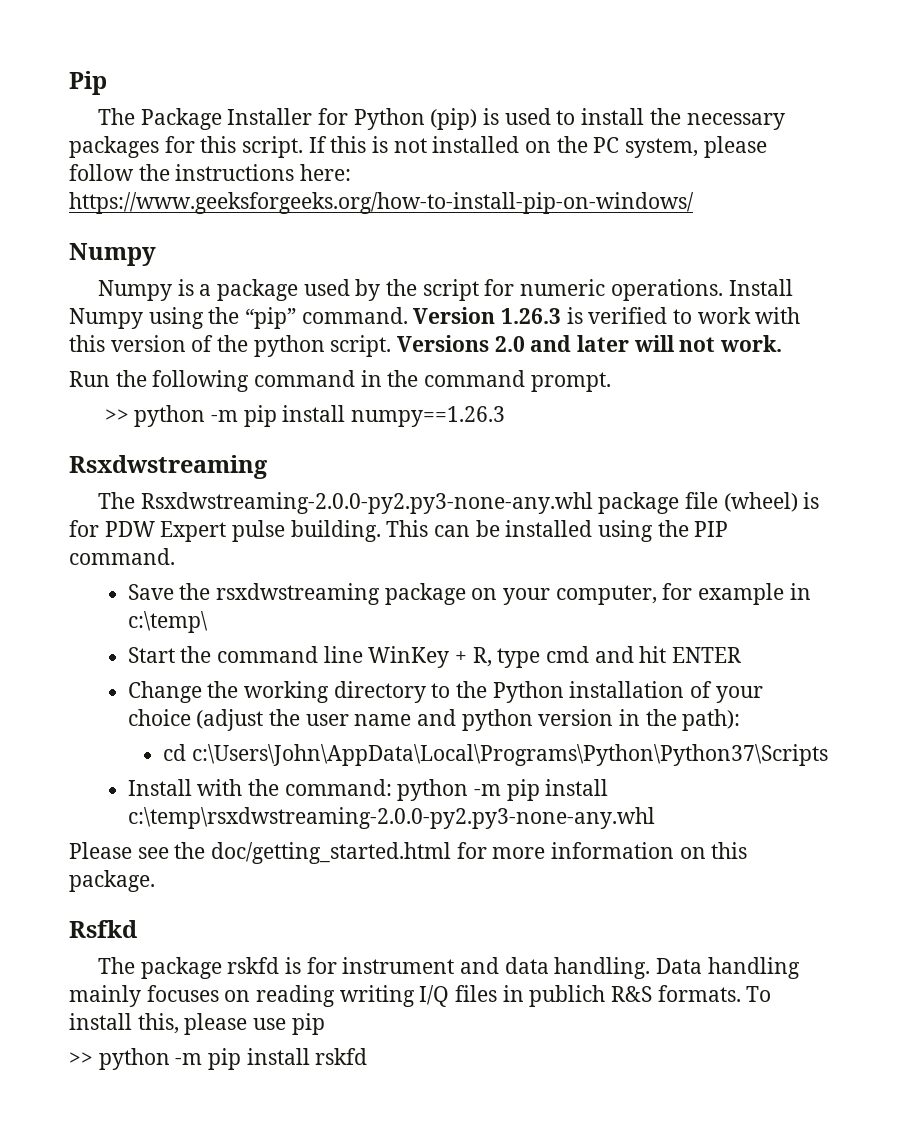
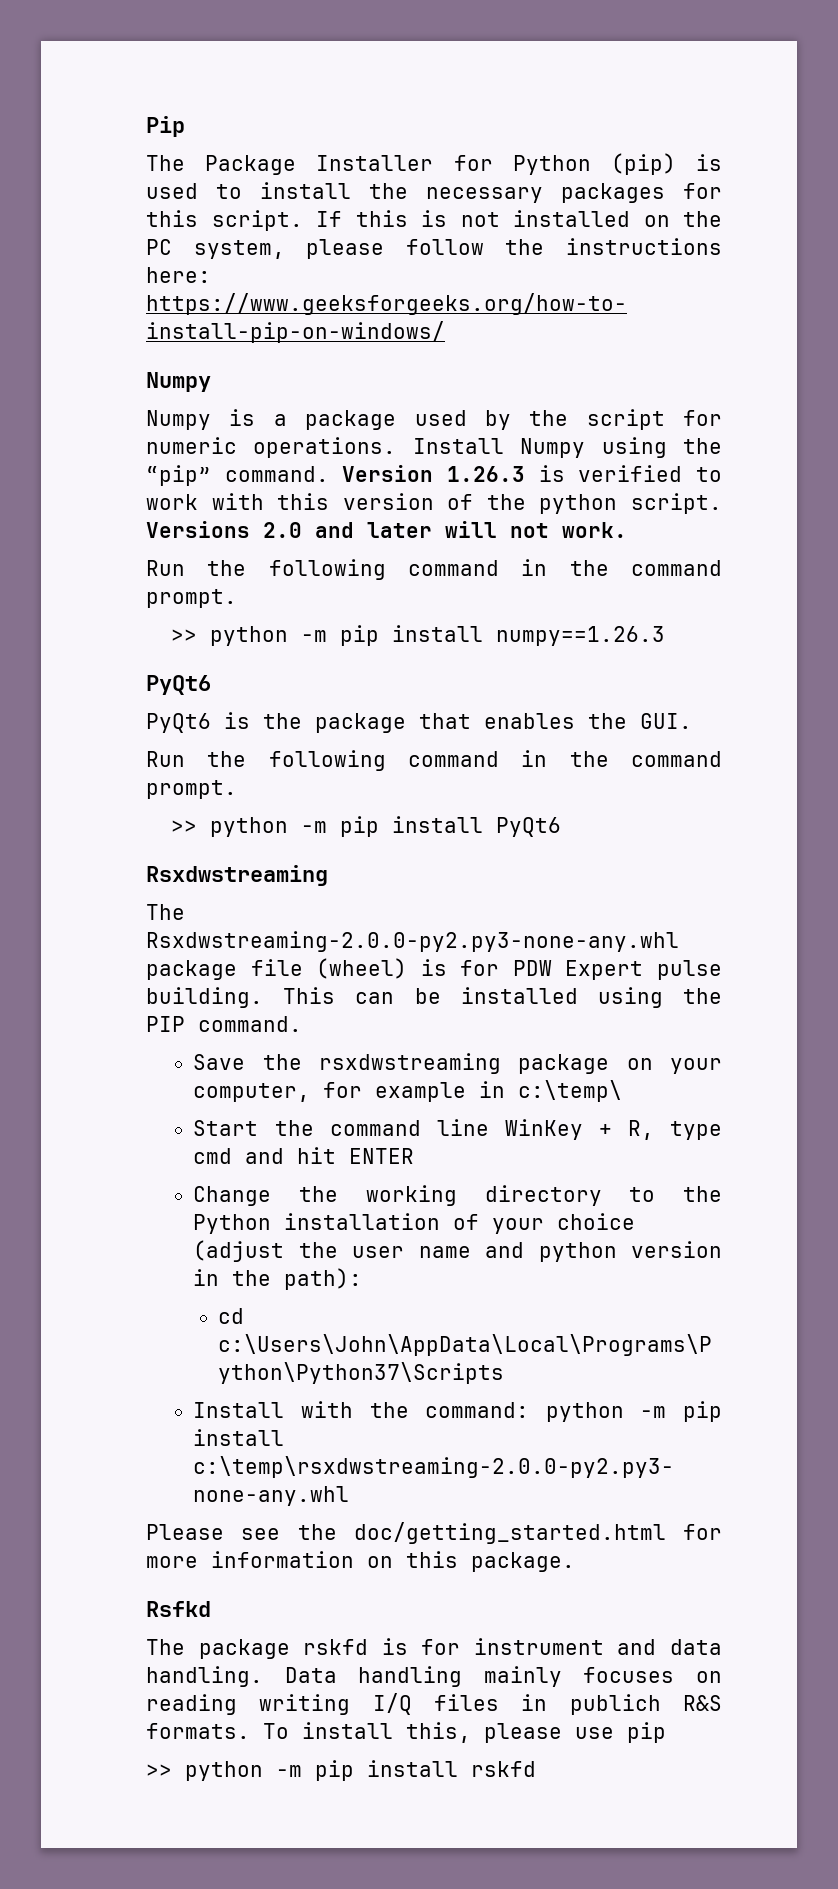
  >> python -m pip install numpy==1.26.3
+ PyQt6
+ PyQt6 is the package that enables the GUI.
+ Run the following command in the command prompt.
+ >> python -m pip install PyQt6

